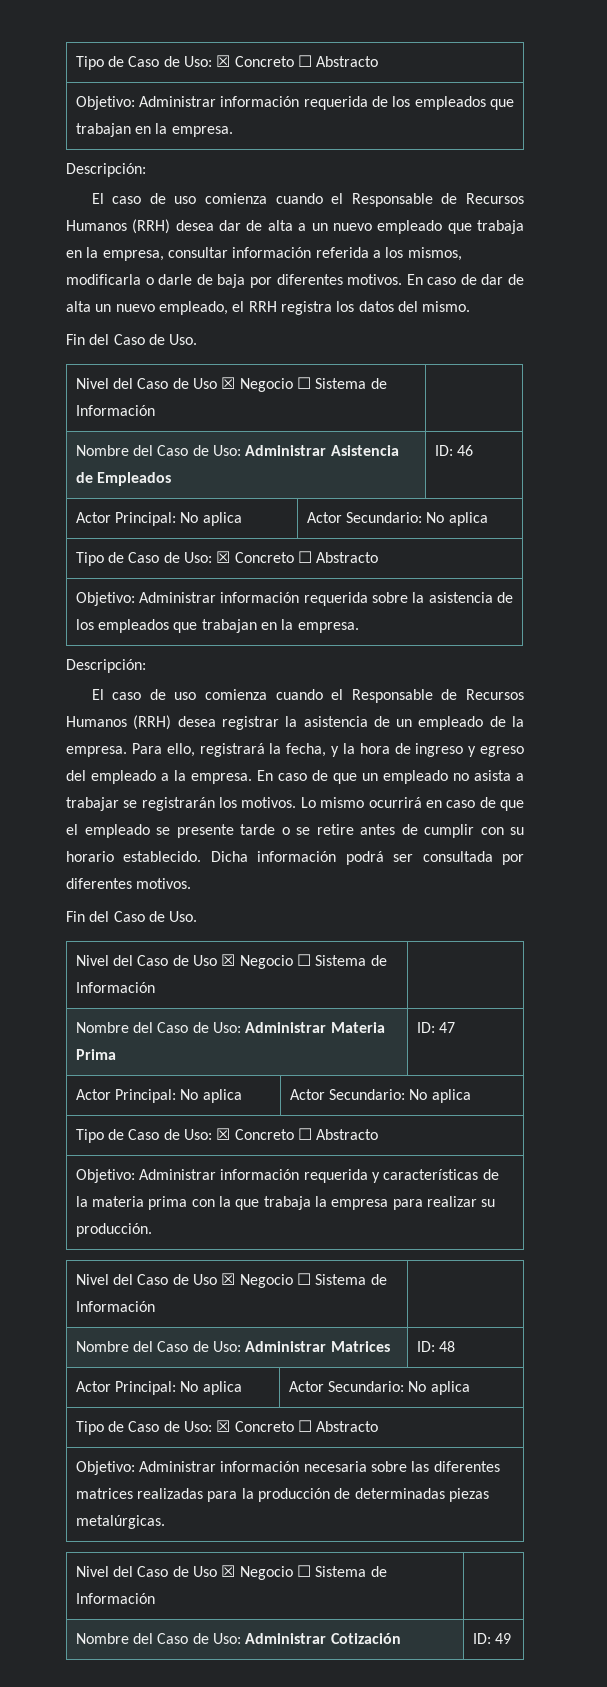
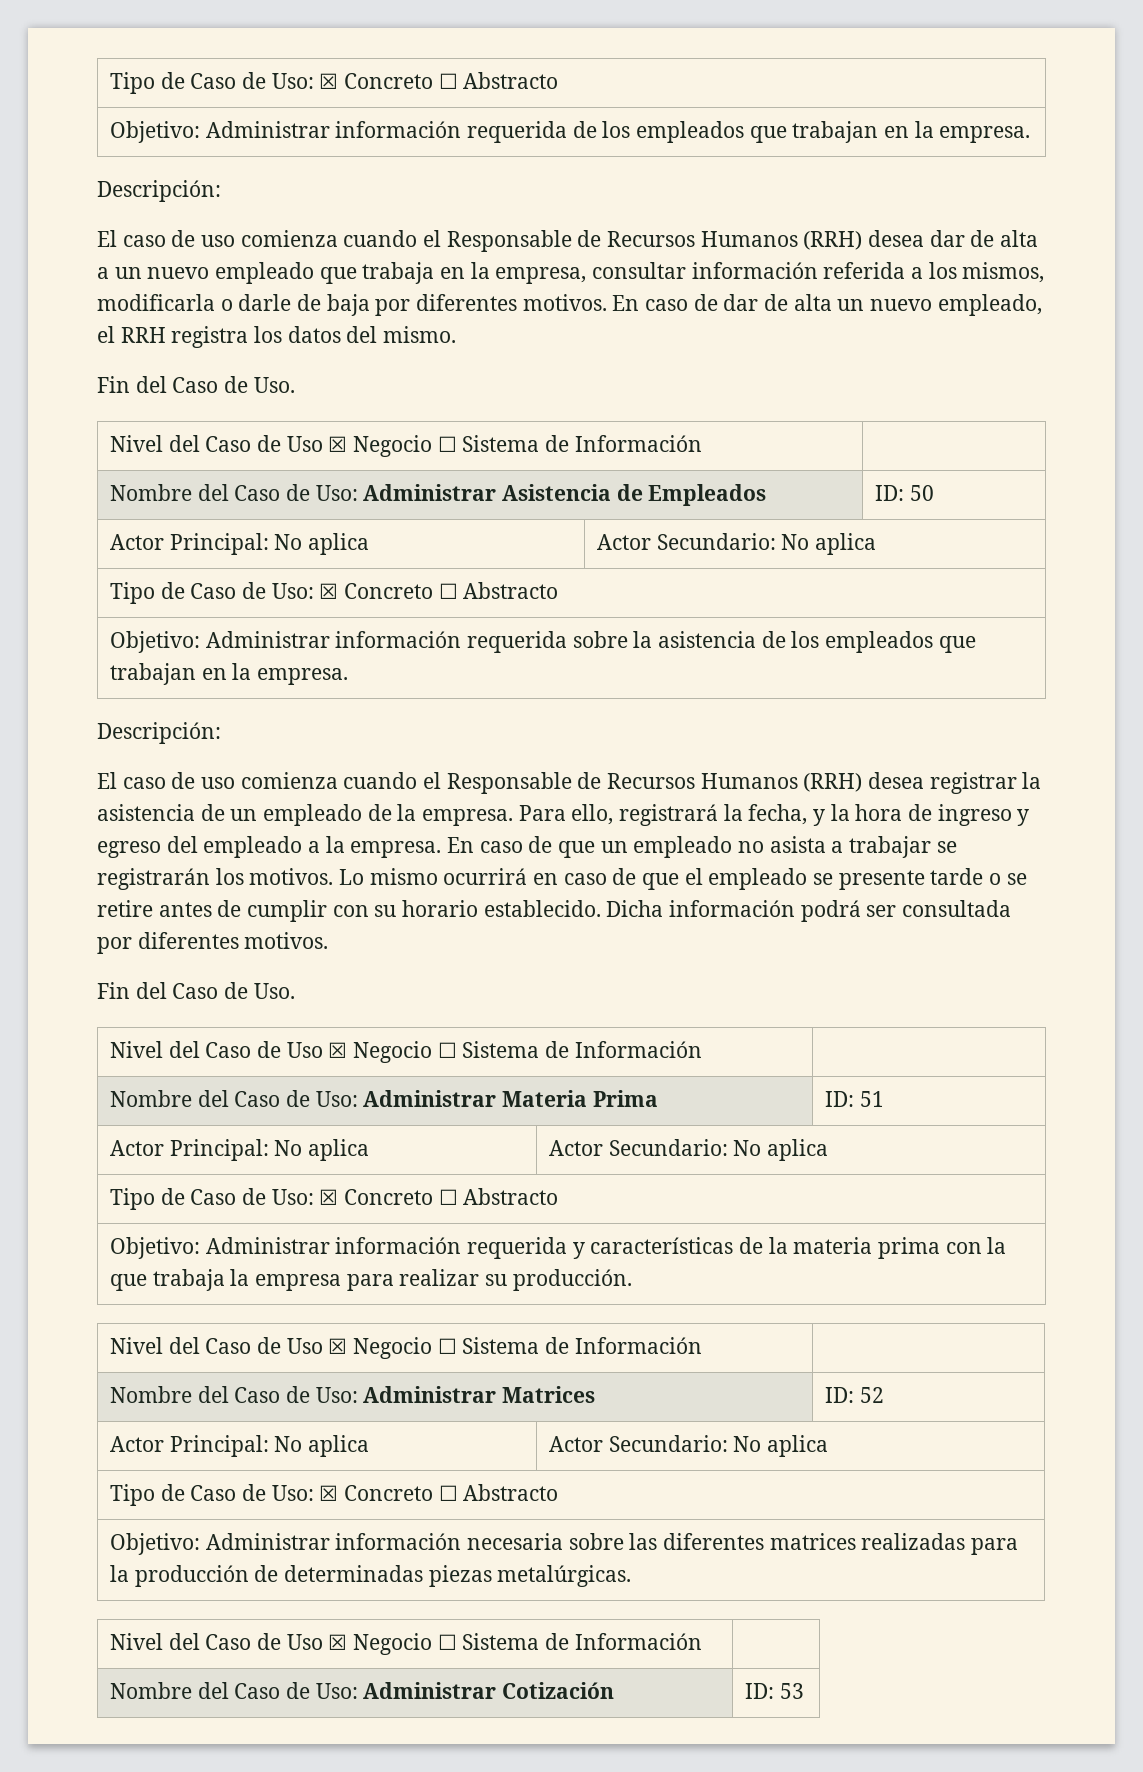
- Nombre del Caso de Uso: Administrar Asistencia de Empleados | ID: 46
+ Nombre del Caso de Uso: Administrar Asistencia de Empleados | ID: 50
- Nombre del Caso de Uso: Administrar Materia Prima | ID: 47
+ Nombre del Caso de Uso: Administrar Materia Prima | ID: 51
- Nombre del Caso de Uso: Administrar Matrices | ID: 48
+ Nombre del Caso de Uso: Administrar Matrices | ID: 52
- Nombre del Caso de Uso: Administrar Cotización | ID: 49
+ Nombre del Caso de Uso: Administrar Cotización | ID: 53

